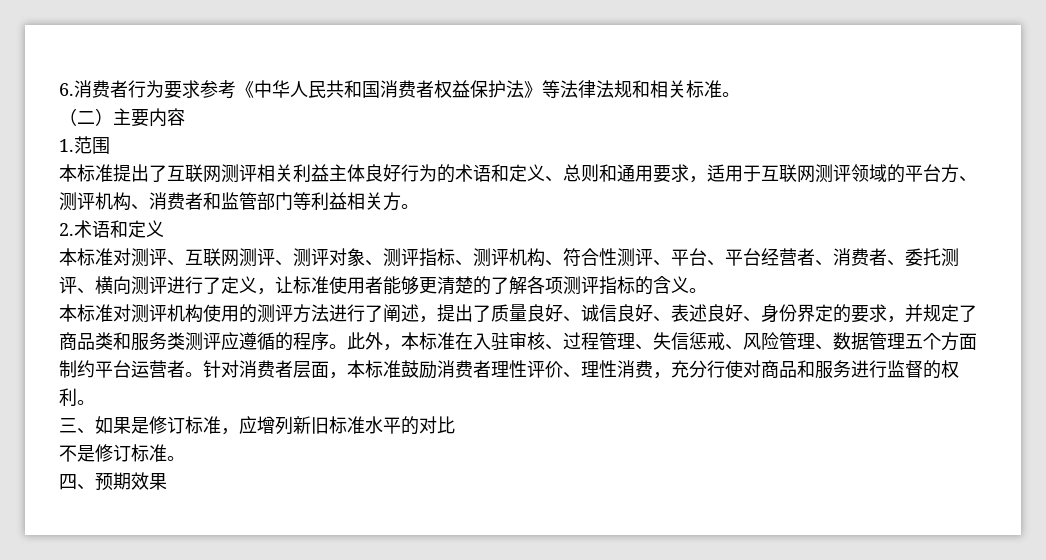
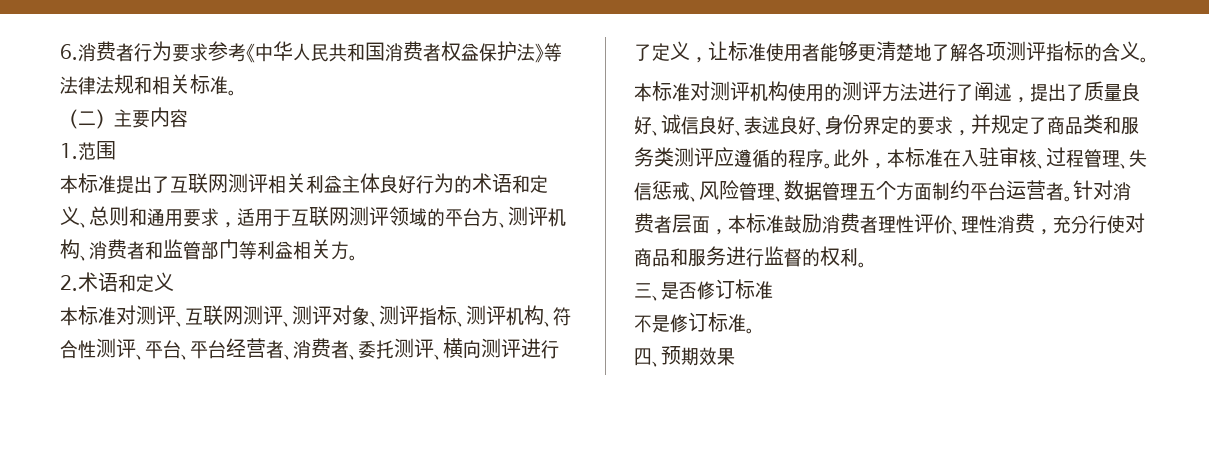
- 本标准对测评、互联网测评、测评对象、测评指标、测评机构、符合性测评、平台、平台经营者、消费者、委托测评、横向测评进行了定义，让标准使用者能够更清楚的了解各项测评指标的含义。
+ 本标准对测评、互联网测评、测评对象、测评指标、测评机构、符合性测评、平台、平台经营者、消费者、委托测评、横向测评进行了定义，让标准使用者能够更清楚地了解各项测评指标的含义。
- 三、如果是修订标准，应增列新旧标准水平的对比
+ 三、是否修订标准

